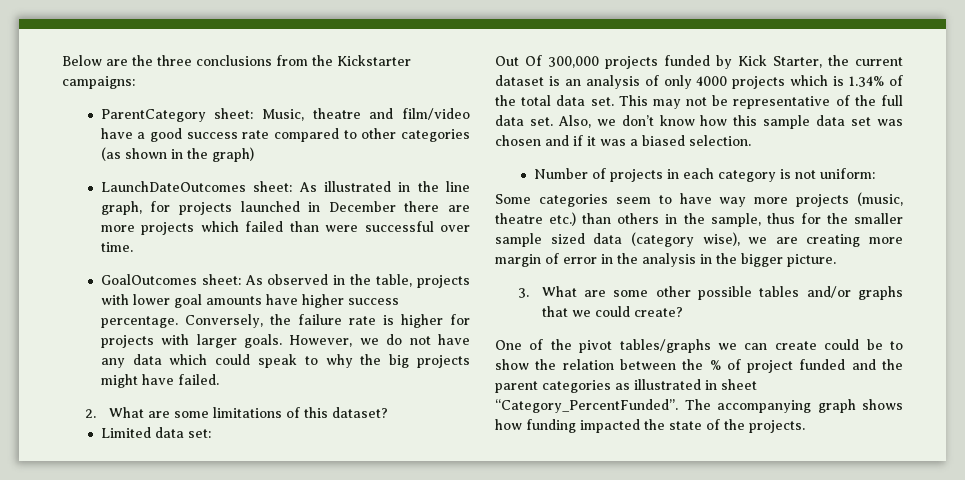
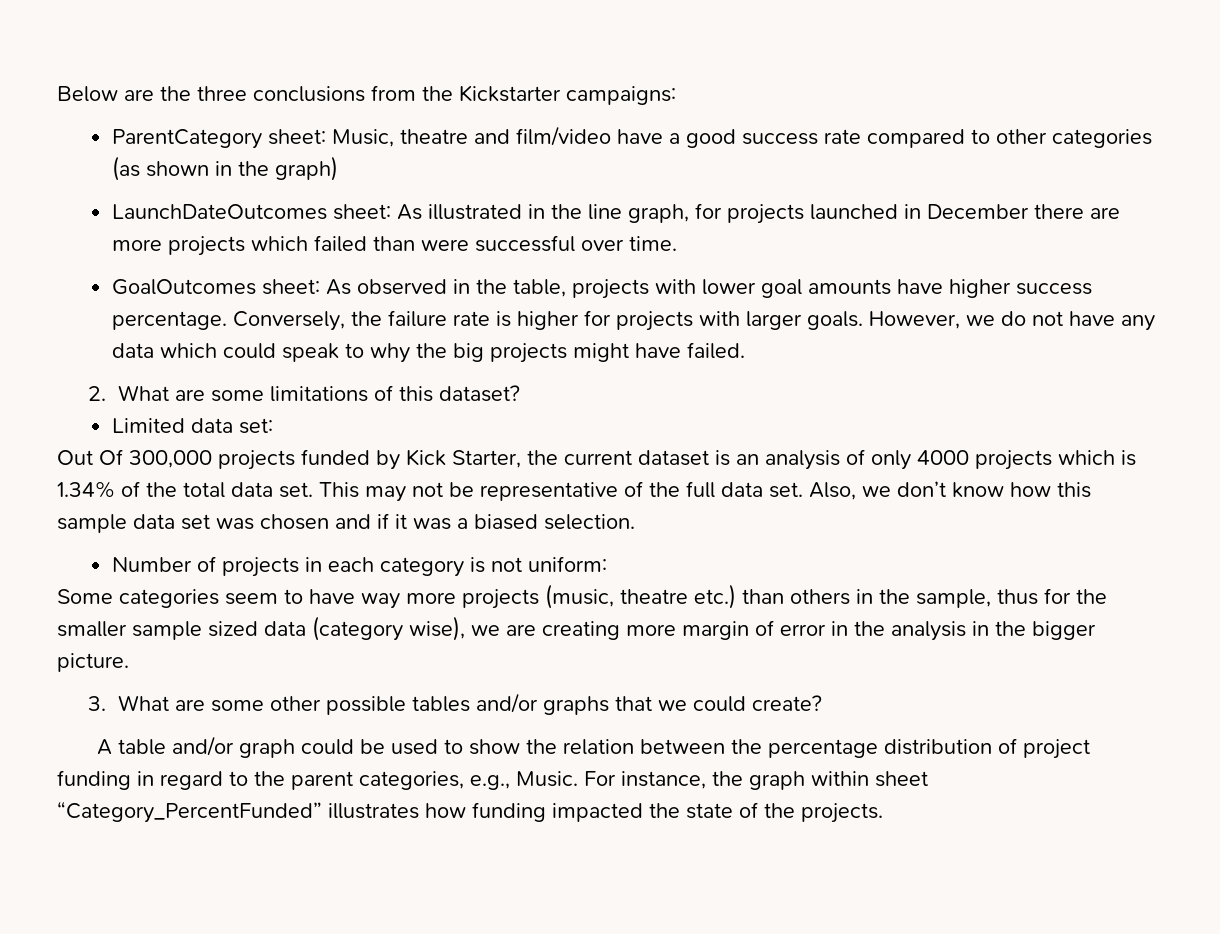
- One of the pivot tables/graphs we can create could be to show the relation between the % of project funded and the parent categories as illustrated in sheet “Category_PercentFunded”. The accompanying graph shows how funding impacted the state of the projects.
+ A table and/or graph could be used to show the relation between the percentage distribution of project funding in regard to the parent categories, e.g., Music. For instance, the graph within sheet “Category_PercentFunded” illustrates how funding impacted the state of the projects.

